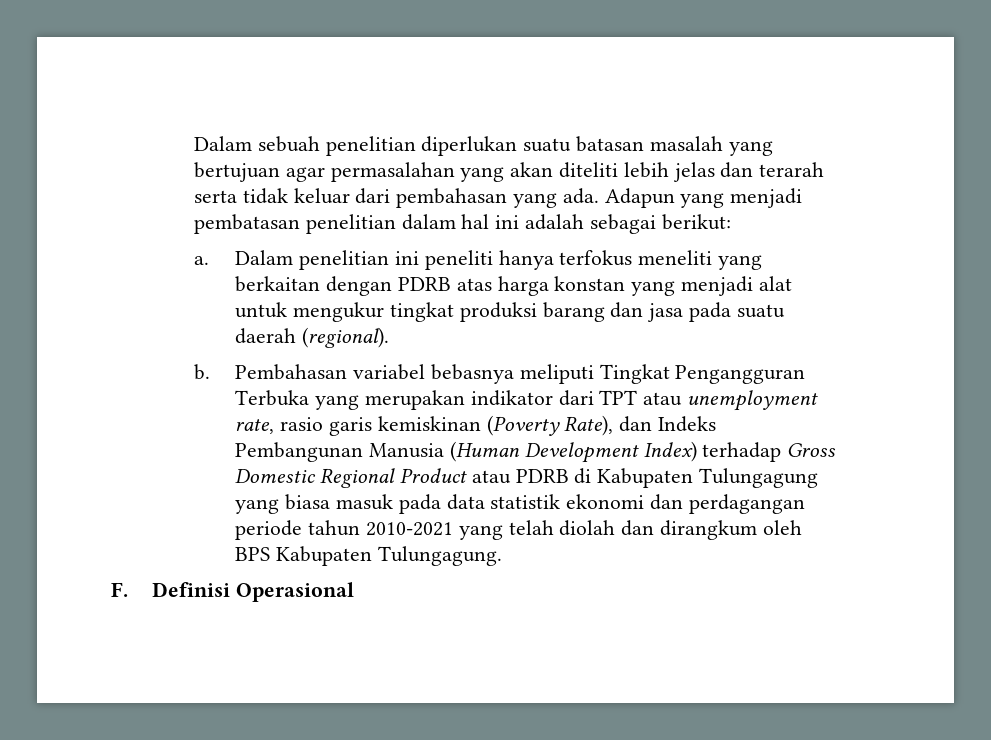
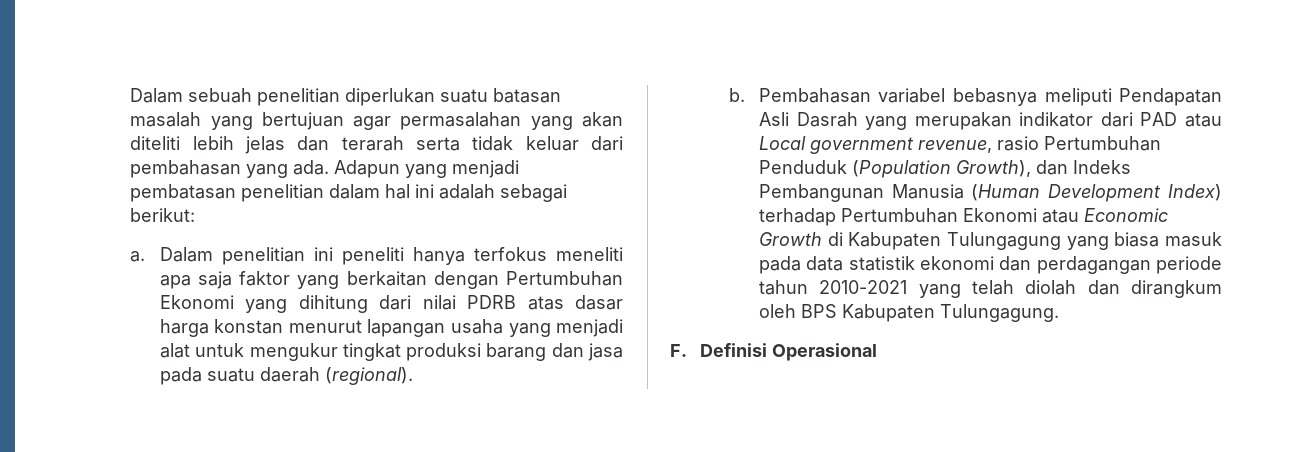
- Dalam penelitian ini peneliti hanya terfokus meneliti yang berkaitan dengan PDRB atas harga konstan yang menjadi alat untuk mengukur tingkat produksi barang dan jasa pada suatu daerah (regional).
+ Dalam penelitian ini peneliti hanya terfokus meneliti apa saja faktor yang berkaitan dengan Pertumbuhan Ekonomi yang dihitung dari nilai PDRB atas dasar harga konstan menurut lapangan usaha yang menjadi alat untuk mengukur tingkat produksi barang dan jasa pada suatu daerah (regional).
- Pembahasan variabel bebasnya meliputi Tingkat Pengangguran Terbuka yang merupakan indikator dari TPT atau unemployment rate, rasio garis kemiskinan (Poverty Rate), dan Indeks Pembangunan Manusia (Human Development Index) terhadap Gross Domestic Regional Product atau PDRB di Kabupaten Tulungagung yang biasa masuk pada data statistik ekonomi dan perdagangan periode tahun 2010-2021 yang telah diolah dan dirangkum oleh BPS Kabupaten Tulungagung.
+ Pembahasan variabel bebasnya meliputi Pendapatan Asli Dasrah yang merupakan indikator dari PAD atau Local government revenue, rasio Pertumbuhan Penduduk (Population Growth), dan Indeks Pembangunan Manusia (Human Development Index) terhadap Pertumbuhan Ekonomi atau Economic Growth di Kabupaten Tulungagung yang biasa masuk pada data statistik ekonomi dan perdagangan periode tahun 2010-2021 yang telah diolah dan dirangkum oleh BPS Kabupaten Tulungagung.

